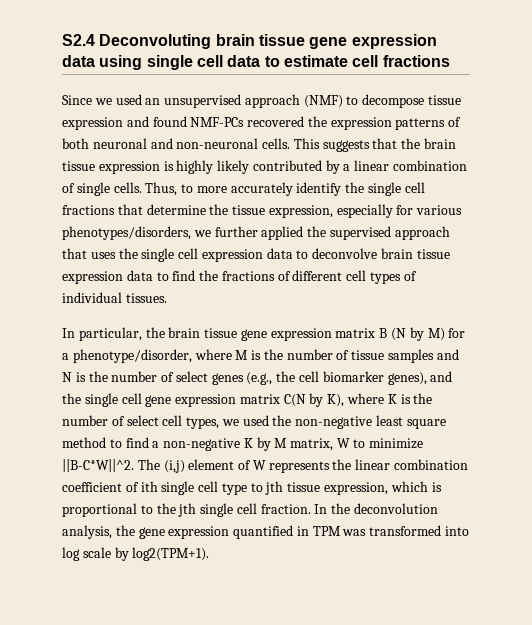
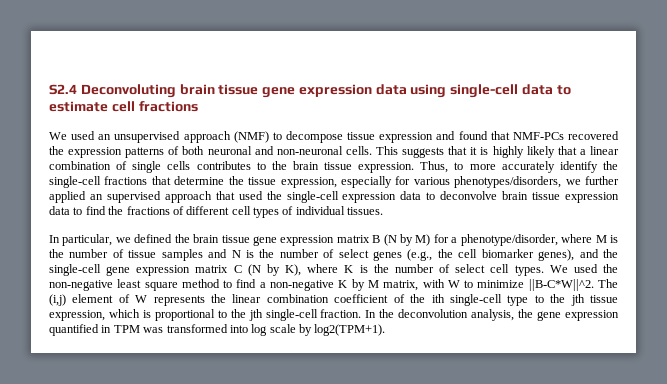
- S2.4 Deconvoluting brain tissue gene expression data using single cell data to estimate cell fractions
+ S2.4 Deconvoluting brain tissue gene expression data using single-cell data to estimate cell fractions
- Since we used an unsupervised approach (NMF) to decompose tissue expression and found NMF-PCs recovered the expression patterns of both neuronal and non-neuronal cells.
+ We used an unsupervised approach (NMF) to decompose tissue expression and found that NMF-PCs recovered the expression patterns of both neuronal and non-neuronal cells.
- This suggests that the brain tissue expression is highly likely contributed by a linear combination of single cells.
+ This suggests that it is highly likely that a linear combination of single cells contributes to the brain tissue expression.
- Thus, to more accurately identify the single cell fractions that determine the tissue expression, especially for various phenotypes/disorders, we further applied the supervised approach that uses the single cell expression data to deconvolve brain tissue expression data to find the fractions of different cell types of individual tissues.
+ Thus, to more accurately identify the single-cell fractions that determine the tissue expression, especially for various phenotypes/disorders, we further applied an supervised approach that used the single-cell expression data to deconvolve brain tissue expression data to find the fractions of different cell types of individual tissues.
- In particular, the brain tissue gene expression matrix B (N by M) for a phenotype/disorder, where M is the number of tissue samples and N is the number of select genes (e.g., the cell biomarker genes), and the single cell gene expression matrix C(N by K), where K is the number of select cell types, we used the non-negative least square method to find a non-negative K by M matrix, W to minimize ||B-C*W||^2.
+ In particular, we defined the brain tissue gene expression matrix B (N by M) for a phenotype/disorder, where M is the number of tissue samples and N is the number of select genes (e.g., the cell biomarker genes), and the single-cell gene expression matrix C (N by K), where K is the number of select cell types. We used the non-negative least square method to find a non-negative K by M matrix, with W to minimize ||B-C*W||^2.
- The (i,j) element of W represents the linear combination coefficient of ith single cell type to jth tissue expression, which is proportional to the jth single cell fraction.
+ The (i,j) element of W represents the linear combination coefficient of the ith single-cell type to the jth tissue expression, which is proportional to the jth single-cell fraction.

